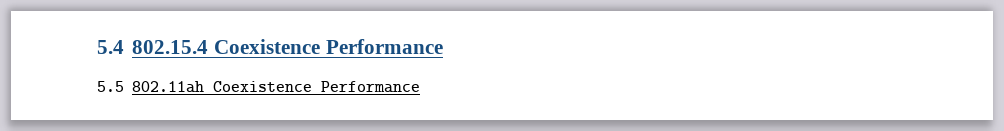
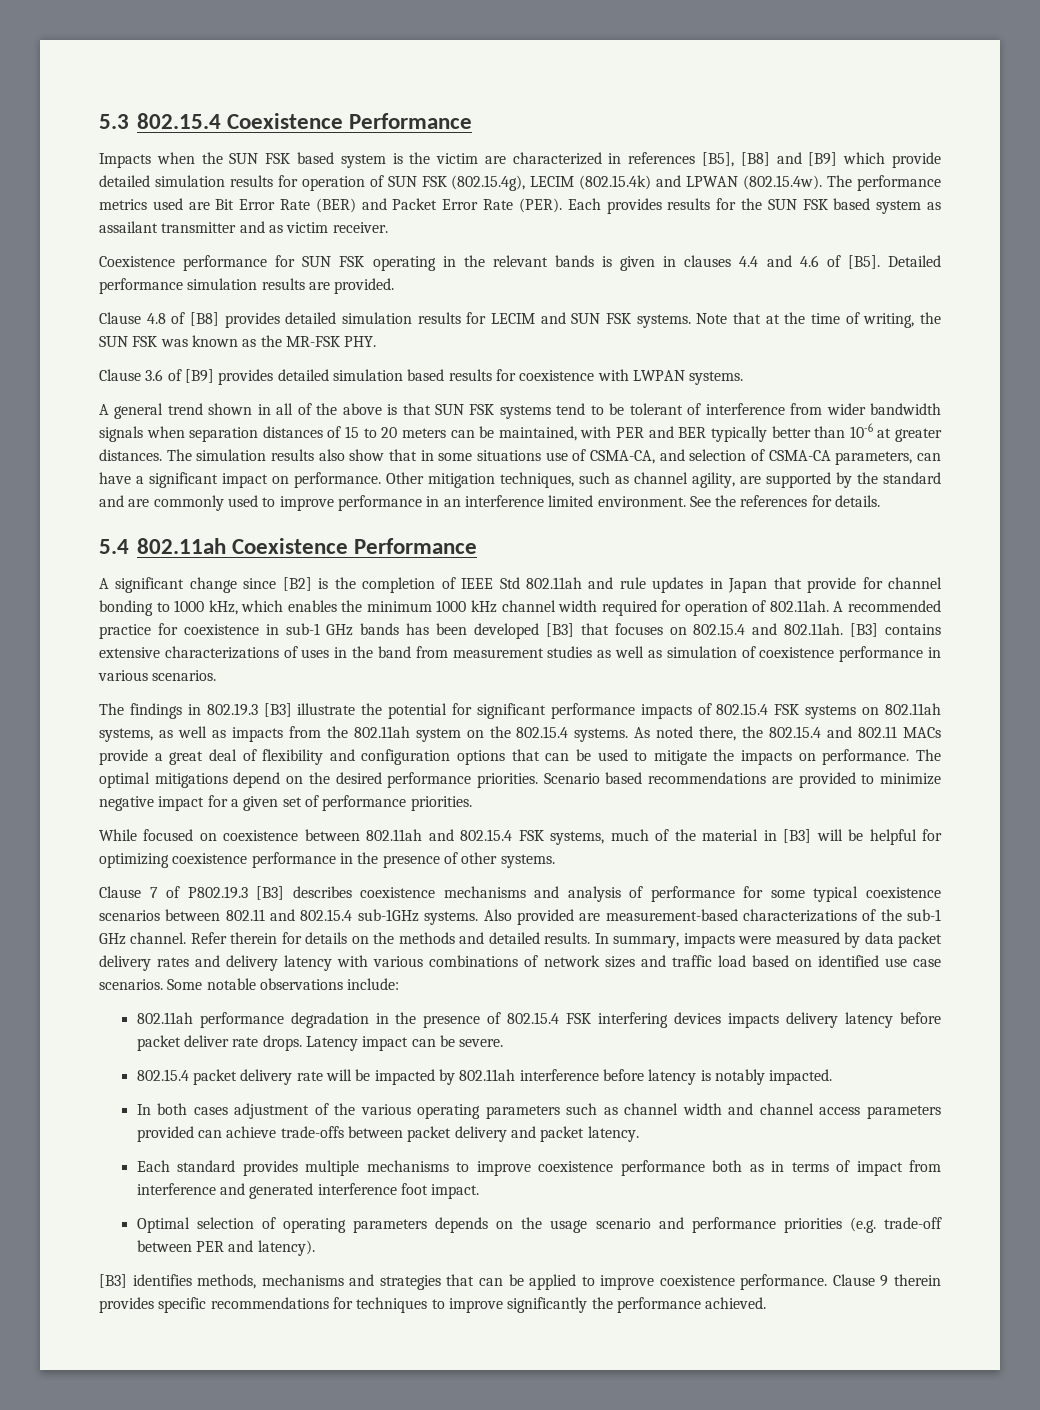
- 5.4 802.15.4 Coexistence Performance
+ 5.3 802.15.4 Coexistence Performance
- 5.5 802.11ah Coexistence Performance
+ Impacts when the SUN FSK based system is the victim are characterized in references [B5], [B8] and [B9] which provide detailed simulation results for operation of SUN FSK (802.15.4g), LECIM (802.15.4k) and LPWAN (802.15.4w). The performance metrics used are Bit Error Rate (BER) and Packet Error Rate (PER). Each provides results for the SUN FSK based system as assailant transmitter and as victim receiver.
+ Coexistence performance for SUN FSK operating in the relevant bands is given in clauses 4.4 and 4.6 of [B5]. Detailed performance simulation results are provided.
+ Clause 4.8 of [B8] provides detailed simulation results for LECIM and SUN FSK systems. Note that at the time of writing, the SUN FSK was known as the MR-FSK PHY.
+ Clause 3.6 of [B9] provides detailed simulation based results for coexistence with LWPAN systems.
+ A general trend shown in all of the above is that SUN FSK systems tend to be tolerant of interference from wider bandwidth signals when separation distances of 15 to 20 meters can be maintained, with PER and BER typically better than 10-6 at greater distances. The simulation results also show that in some situations use of CSMA-CA, and selection of CSMA-CA parameters, can have a significant impact on performance. Other mitigation techniques, such as channel agility, are supported by the standard and are commonly used to improve performance in an interference limited environment. See the references for details.
+ 5.4 802.11ah Coexistence Performance
+ A significant change since [B2] is the completion of IEEE Std 802.11ah and rule updates in Japan that provide for channel bonding to 1000 kHz, which enables the minimum 1000 kHz channel width required for operation of 802.11ah. A recommended practice for coexistence in sub-1 GHz bands has been developed [B3] that focuses on 802.15.4 and 802.11ah. [B3] contains extensive characterizations of uses in the band from measurement studies as well as simulation of coexistence performance in various scenarios.
+ The findings in 802.19.3 [B3] illustrate the potential for significant performance impacts of 802.15.4 FSK systems on 802.11ah systems, as well as impacts from the 802.11ah system on the 802.15.4 systems. As noted there, the 802.15.4 and 802.11 MACs provide a great deal of flexibility and configuration options that can be used to mitigate the impacts on performance. The optimal mitigations depend on the desired performance priorities. Scenario based recommendations are provided to minimize negative impact for a given set of performance priorities.
+ While focused on coexistence between 802.11ah and 802.15.4 FSK systems, much of the material in [B3] will be helpful for optimizing coexistence performance in the presence of other systems.
+ Clause 7 of P802.19.3 [B3] describes coexistence mechanisms and analysis of performance for some typical coexistence scenarios between 802.11 and 802.15.4 sub-1GHz systems. Also provided are measurement-based characterizations of the sub-1 GHz channel. Refer therein for details on the methods and detailed results. In summary, impacts were measured by data packet delivery rates and delivery latency with various combinations of network sizes and traffic load based on identified use case scenarios. Some notable observations include:
+ 802.11ah performance degradation in the presence of 802.15.4 FSK interfering devices impacts delivery latency before packet deliver rate drops. Latency impact can be severe.
+ 802.15.4 packet delivery rate will be impacted by 802.11ah interference before latency is notably impacted.
+ In both cases adjustment of the various operating parameters such as channel width and channel access parameters provided can achieve trade-offs between packet delivery and packet latency.
+ Each standard provides multiple mechanisms to improve coexistence performance both as in terms of impact from interference and generated interference foot impact.
+ Optimal selection of operating parameters depends on the usage scenario and performance priorities (e.g. trade-off between PER and latency).
+ [B3] identifies methods, mechanisms and strategies that can be applied to improve coexistence performance. Clause 9 therein provides specific recommendations for techniques to improve significantly the performance achieved.

